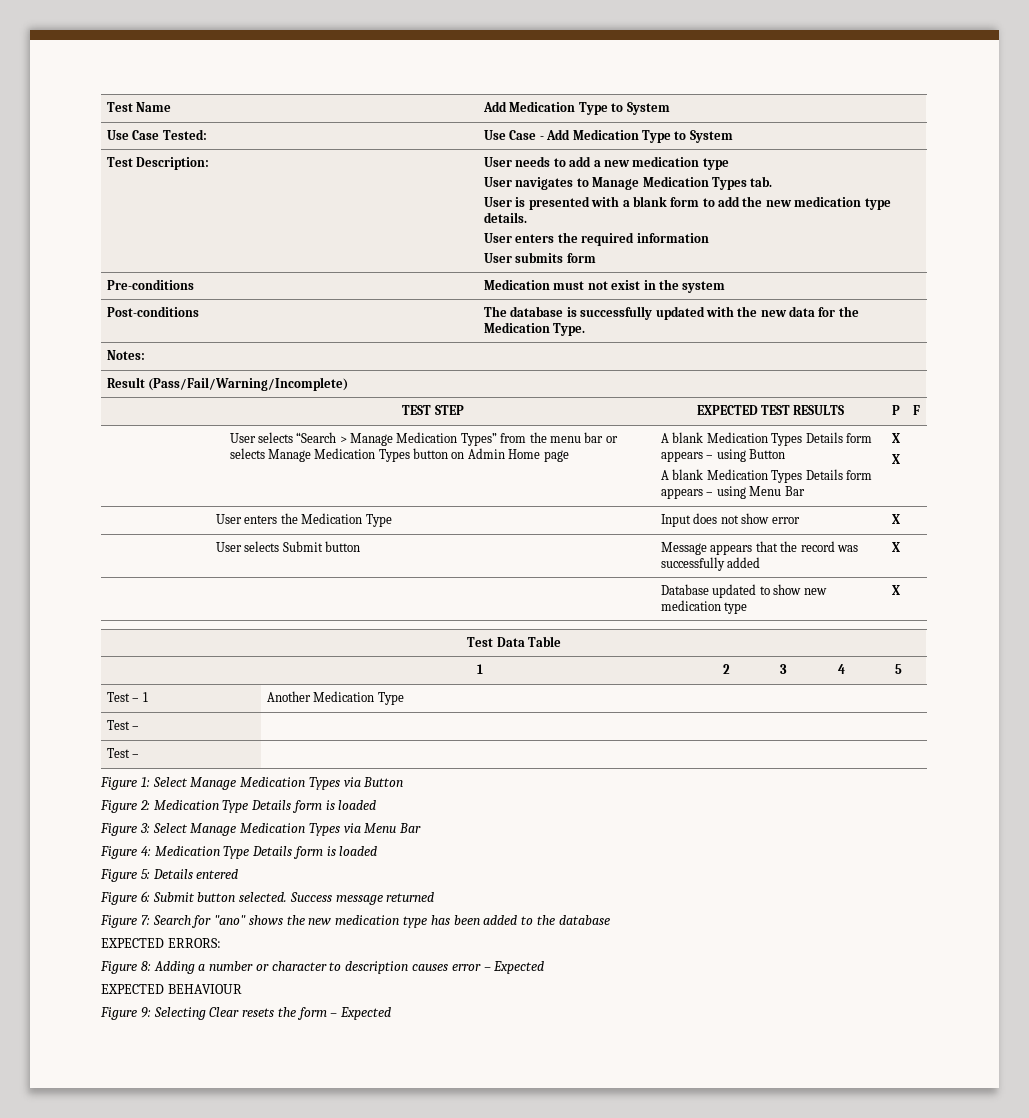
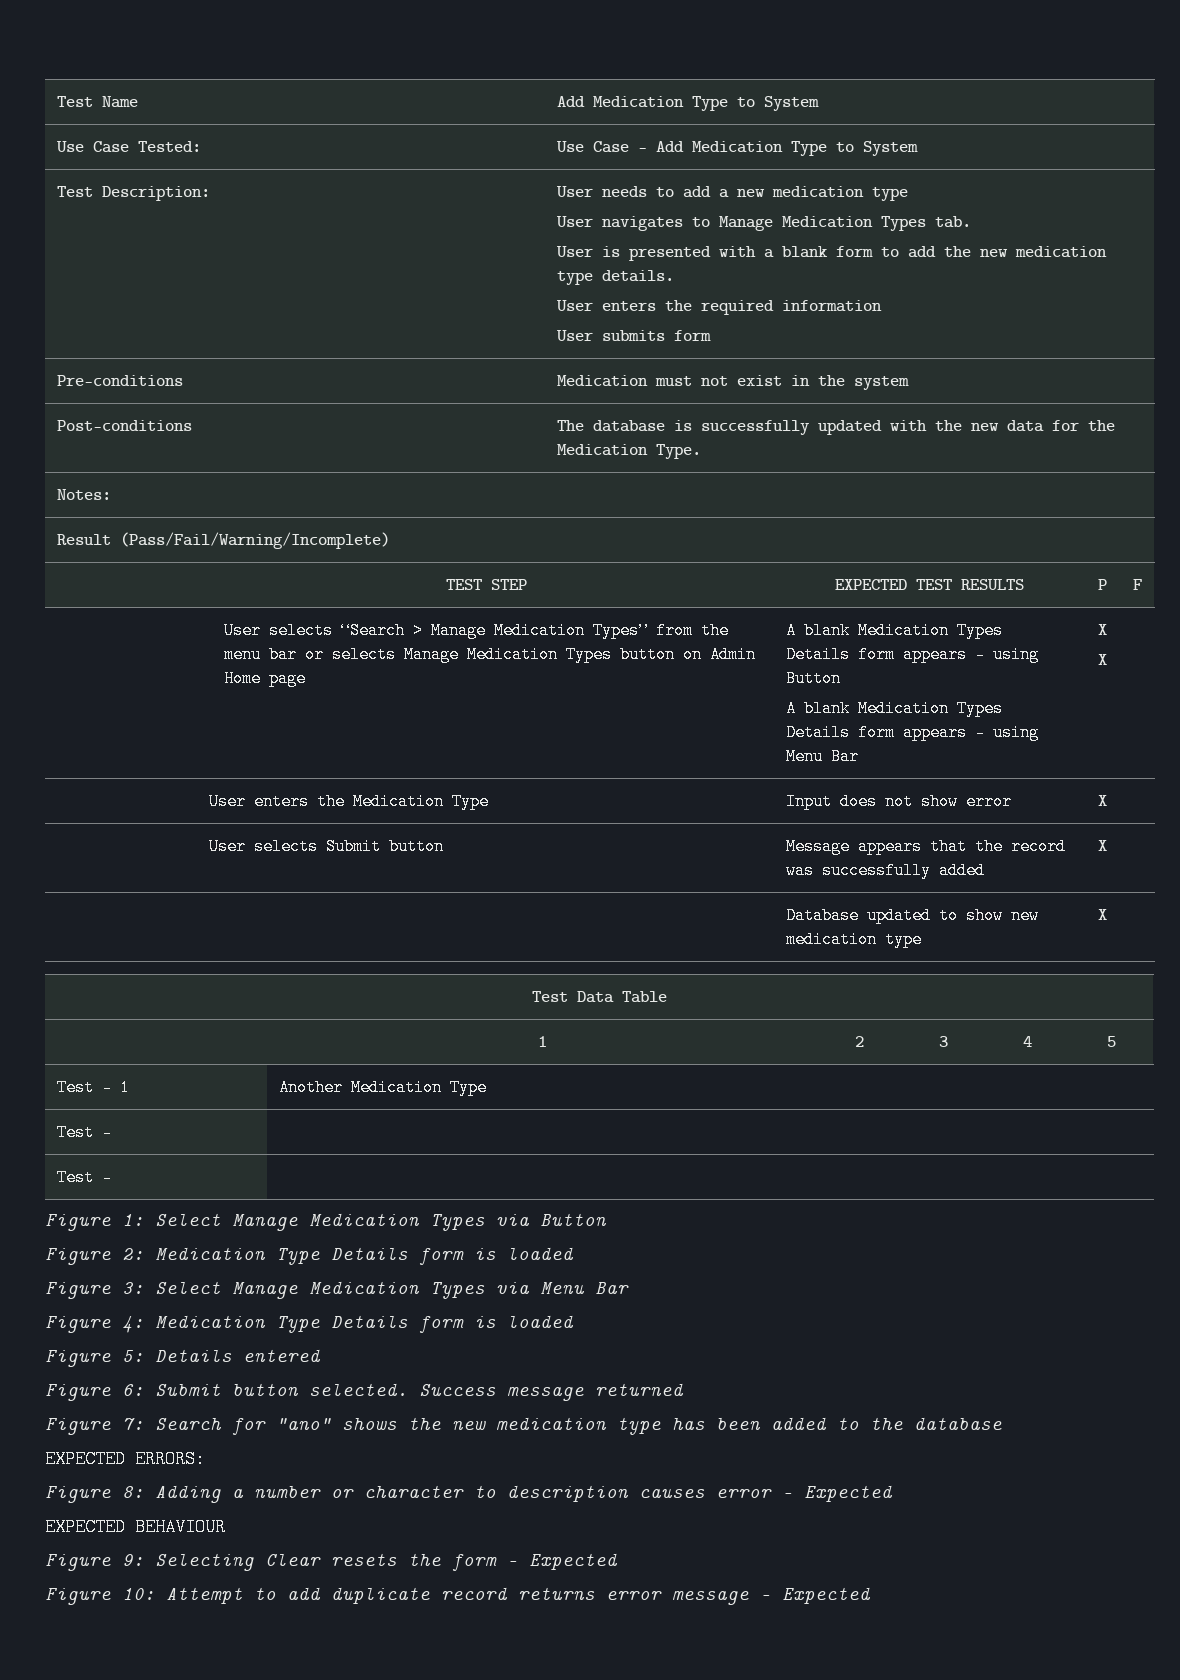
+ Figure 10: Attempt to add duplicate record returns error message - Expected

